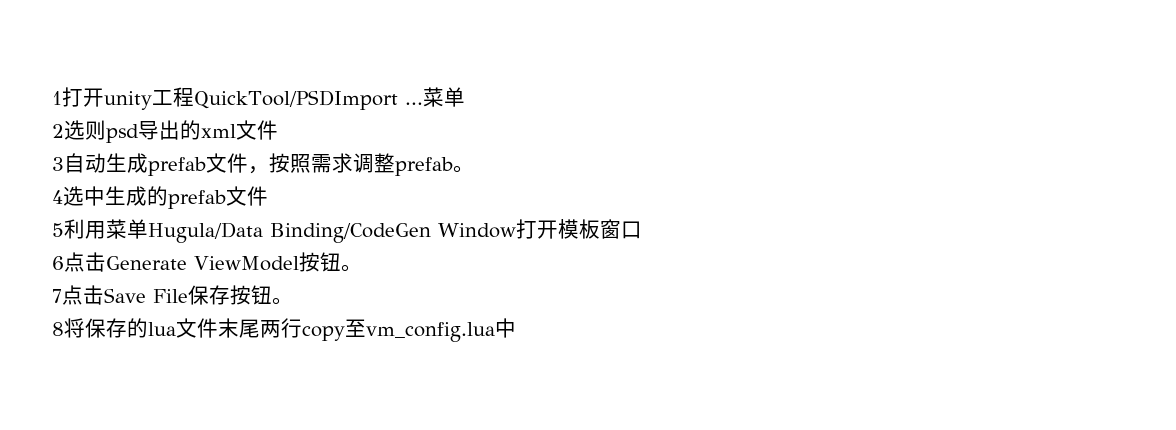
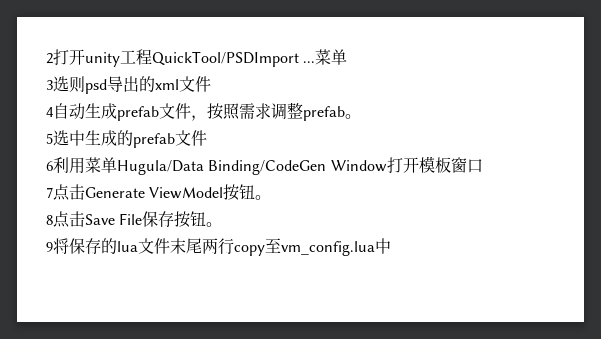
- 1打开unity工程QuickTool/PSDImport ...
+ 2打开unity工程QuickTool/PSDImport ...
- 2选则psd导出的xml文件
+ 3选则psd导出的xml文件
- 3自动生成prefab文件，按照需求调整prefab。
+ 4自动生成prefab文件，按照需求调整prefab。
- 4选中生成的prefab文件
+ 5选中生成的prefab文件
- 5利用菜单Hugula/Data Binding/CodeGen Window打开模板窗口
+ 6利用菜单Hugula/Data Binding/CodeGen Window打开模板窗口
- 6点击Generate ViewModel按钮。
+ 7点击Generate ViewModel按钮。
- 7点击Save File保存按钮。
+ 8点击Save File保存按钮。
- 8将保存的lua文件末尾两行copy至vm_config.lua中
+ 9将保存的lua文件末尾两行copy至vm_config.lua中

